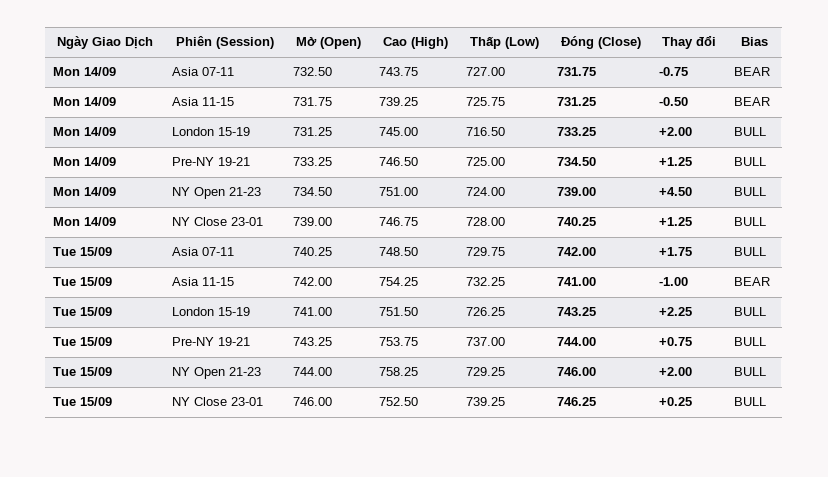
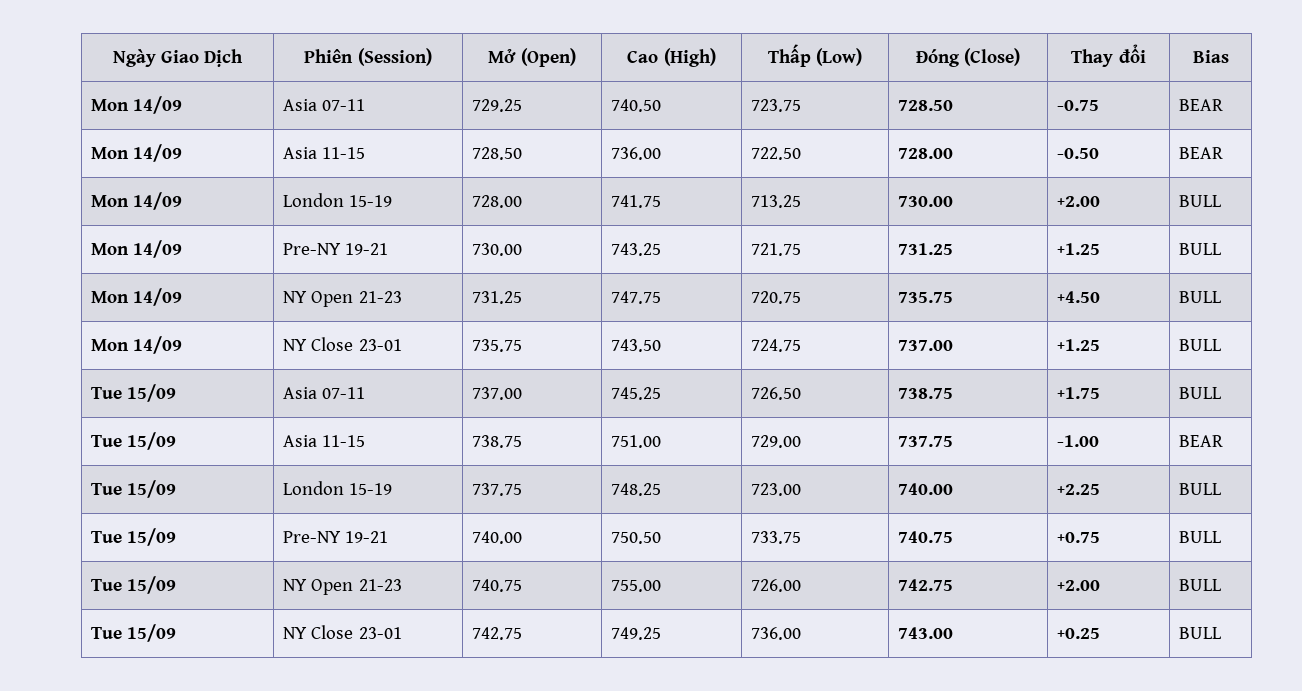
- Mon 14/09 | Asia 07-11 | 732.50 | 743.75 | 727.00 | 731.75 | -0.75 | BEAR
+ Mon 14/09 | Asia 07-11 | 729.25 | 740.50 | 723.75 | 728.50 | -0.75 | BEAR
- Mon 14/09 | Asia 11-15 | 731.75 | 739.25 | 725.75 | 731.25 | -0.50 | BEAR
+ Mon 14/09 | Asia 11-15 | 728.50 | 736.00 | 722.50 | 728.00 | -0.50 | BEAR
- Mon 14/09 | London 15-19 | 731.25 | 745.00 | 716.50 | 733.25 | +2.00 | BULL
+ Mon 14/09 | London 15-19 | 728.00 | 741.75 | 713.25 | 730.00 | +2.00 | BULL
- Mon 14/09 | Pre-NY 19-21 | 733.25 | 746.50 | 725.00 | 734.50 | +1.25 | BULL
+ Mon 14/09 | Pre-NY 19-21 | 730.00 | 743.25 | 721.75 | 731.25 | +1.25 | BULL
- Mon 14/09 | NY Open 21-23 | 734.50 | 751.00 | 724.00 | 739.00 | +4.50 | BULL
+ Mon 14/09 | NY Open 21-23 | 731.25 | 747.75 | 720.75 | 735.75 | +4.50 | BULL
- Mon 14/09 | NY Close 23-01 | 739.00 | 746.75 | 728.00 | 740.25 | +1.25 | BULL
+ Mon 14/09 | NY Close 23-01 | 735.75 | 743.50 | 724.75 | 737.00 | +1.25 | BULL
- Tue 15/09 | Asia 07-11 | 740.25 | 748.50 | 729.75 | 742.00 | +1.75 | BULL
+ Tue 15/09 | Asia 07-11 | 737.00 | 745.25 | 726.50 | 738.75 | +1.75 | BULL
- Tue 15/09 | Asia 11-15 | 742.00 | 754.25 | 732.25 | 741.00 | -1.00 | BEAR
+ Tue 15/09 | Asia 11-15 | 738.75 | 751.00 | 729.00 | 737.75 | -1.00 | BEAR
- Tue 15/09 | London 15-19 | 741.00 | 751.50 | 726.25 | 743.25 | +2.25 | BULL
+ Tue 15/09 | London 15-19 | 737.75 | 748.25 | 723.00 | 740.00 | +2.25 | BULL
- Tue 15/09 | Pre-NY 19-21 | 743.25 | 753.75 | 737.00 | 744.00 | +0.75 | BULL
+ Tue 15/09 | Pre-NY 19-21 | 740.00 | 750.50 | 733.75 | 740.75 | +0.75 | BULL
- Tue 15/09 | NY Open 21-23 | 744.00 | 758.25 | 729.25 | 746.00 | +2.00 | BULL
+ Tue 15/09 | NY Open 21-23 | 740.75 | 755.00 | 726.00 | 742.75 | +2.00 | BULL
- Tue 15/09 | NY Close 23-01 | 746.00 | 752.50 | 739.25 | 746.25 | +0.25 | BULL
+ Tue 15/09 | NY Close 23-01 | 742.75 | 749.25 | 736.00 | 743.00 | +0.25 | BULL

